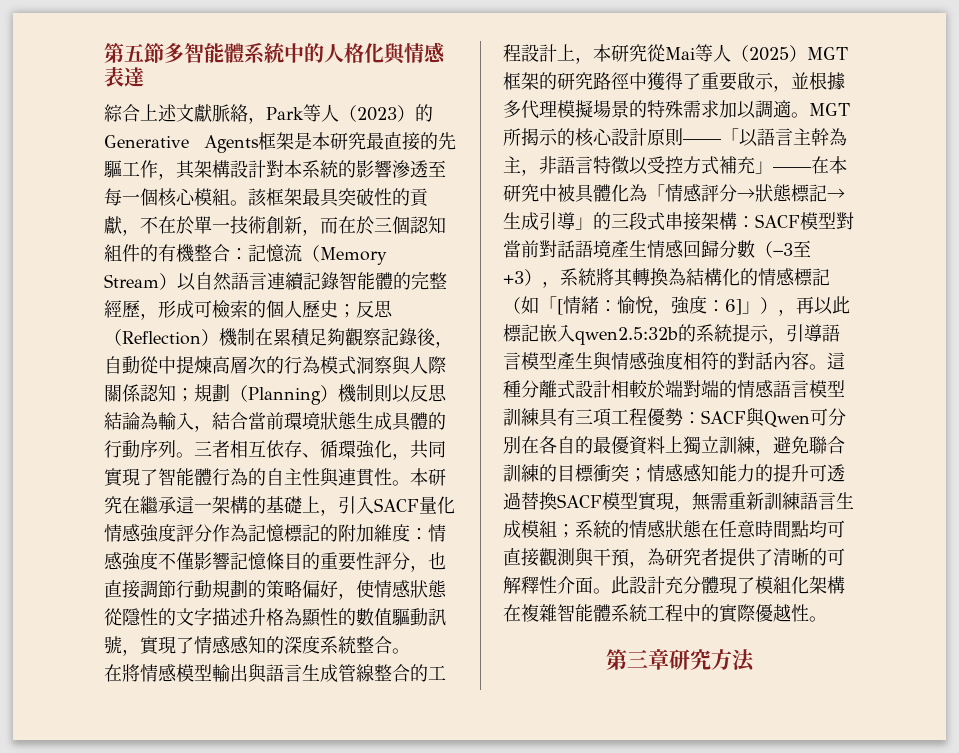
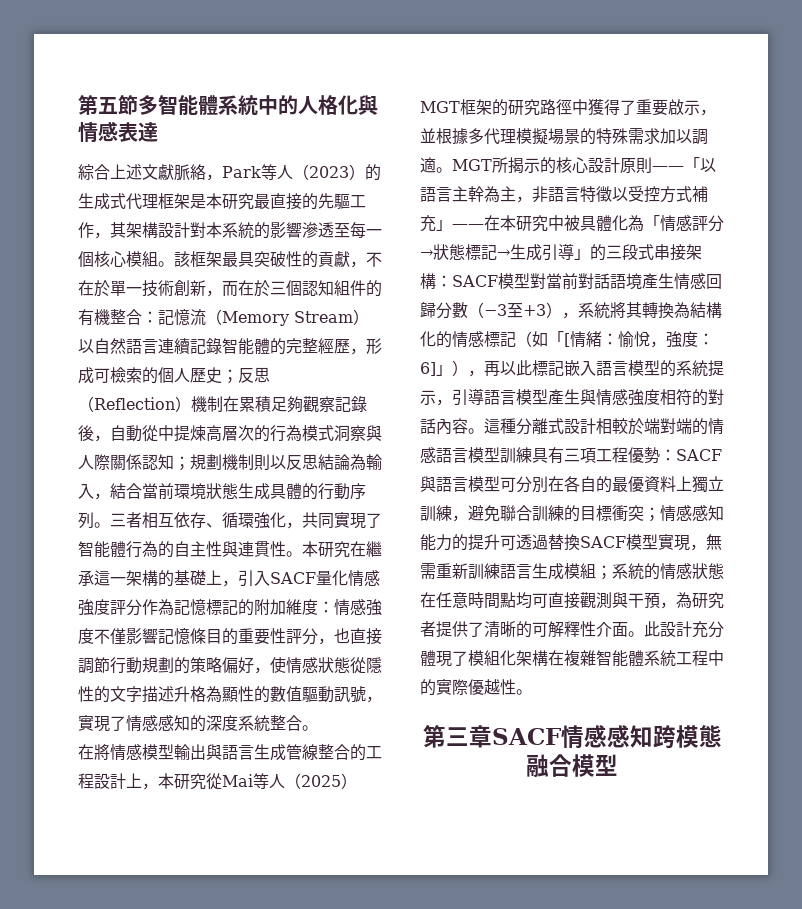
- 綜合上述文獻脈絡，Park等人（2023）的Generative Agents框架是本研究最直接的先驅工作，其架構設計對本系統的影響滲透至每一個核心模組。
+ 綜合上述文獻脈絡，Park等人（2023）的生成式代理框架是本研究最直接的先驅工作，其架構設計對本系統的影響滲透至每一個核心模組。
- 規劃（Planning）機制則以反思結論為輸入，結合當前環境狀態生成具體的行動序列。
+ 規劃機制則以反思結論為輸入，結合當前環境狀態生成具體的行動序列。
- 6]」），再以此標記嵌入qwen2.5:32b的系統提示，引導語言模型產生與情感強度相符的對話內容。
+ 6]」），再以此標記嵌入語言模型的系統提示，引導語言模型產生與情感強度相符的對話內容。
- SACF與Qwen可分別在各自的最優資料上獨立訓練，避免聯合訓練的目標衝突；
+ SACF與語言模型可分別在各自的最優資料上獨立訓練，避免聯合訓練的目標衝突；
- 第三章研究方法
+ 第三章SACF情感感知跨模態融合模型

